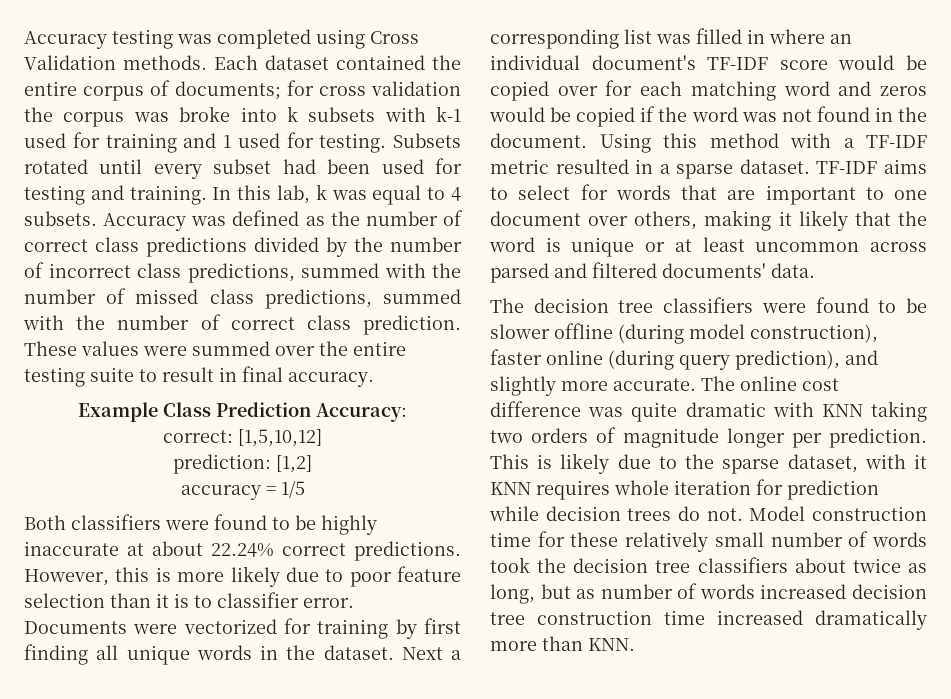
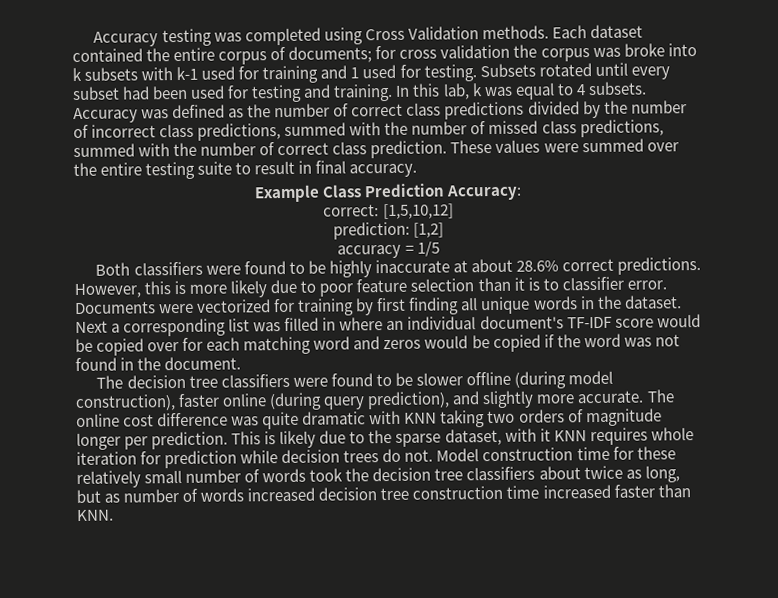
- Both classifiers were found to be highly inaccurate at about 22.24% correct predictions.
+ Both classifiers were found to be highly inaccurate at about 28.6% correct predictions.
- Using this method with a TF-IDF metric resulted in a sparse dataset. TF-IDF aims to select for words that are important to one document over others, making it likely that the word is unique or at least uncommon across parsed and filtered documents' data.
- Model construction time for these relatively small number of words took the decision tree classifiers about twice as long, but as number of words increased decision tree construction time increased dramatically more than KNN.
+ Model construction time for these relatively small number of words took the decision tree classifiers about twice as long, but as number of words increased decision tree construction time increased faster than KNN.

